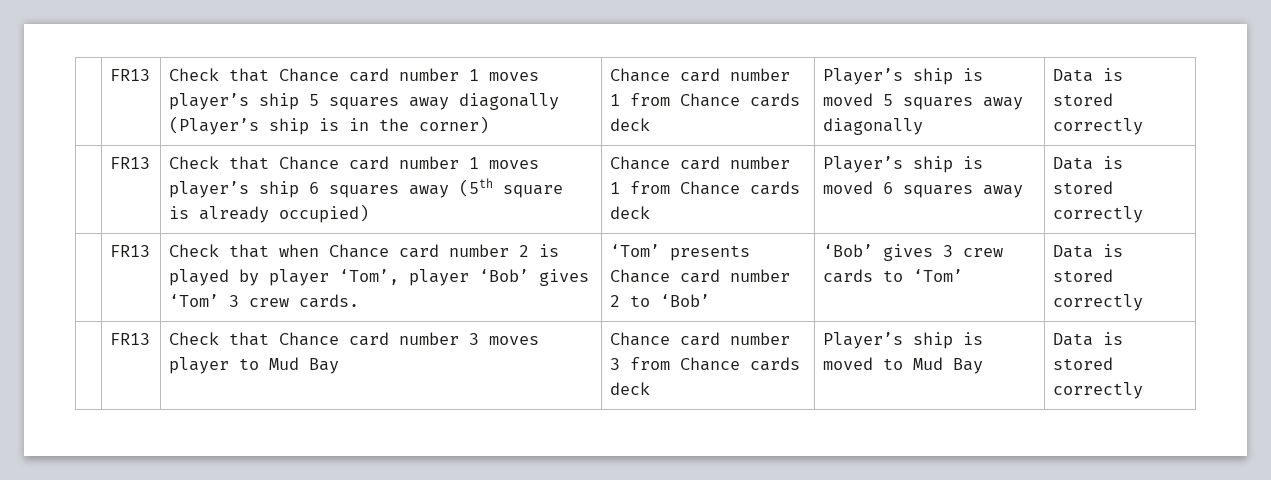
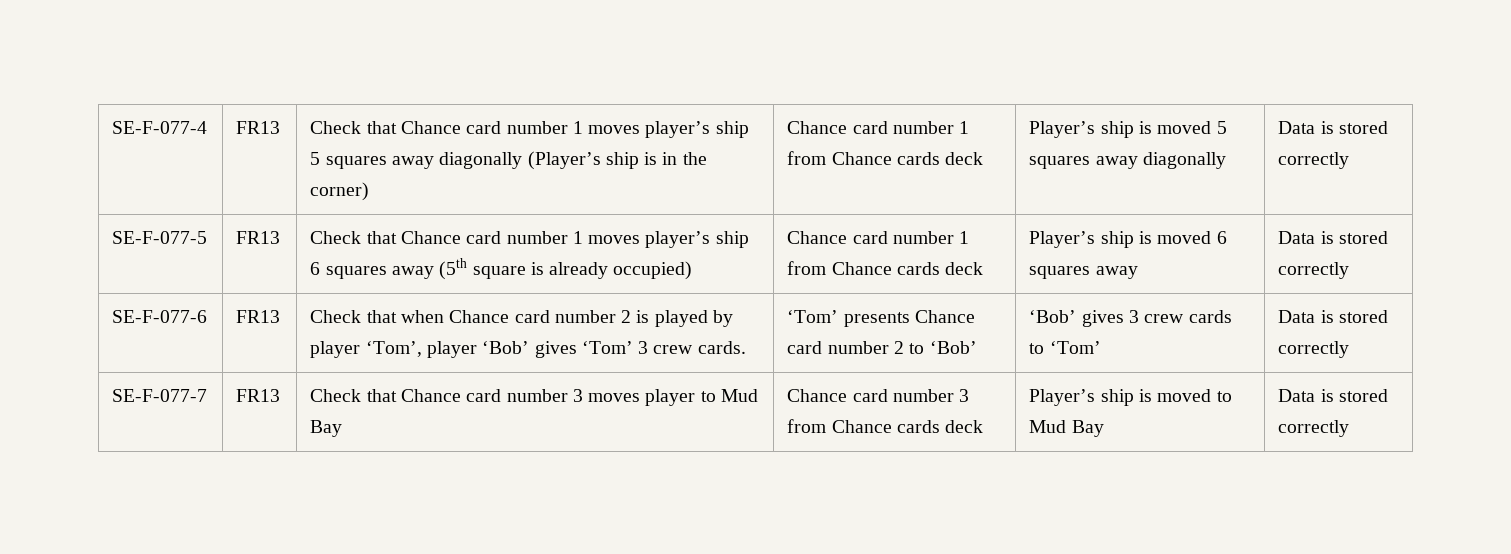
+ SE-F-077-4
- | FR13 | Check that Chance card number 1 moves player’s ship 6 squares away (5th square is already occupied) | Chance card number 1 from Chance cards deck | Player’s ship is moved 6 squares away | Data is stored correctly
+ SE-F-077-5 | FR13 | Check that Chance card number 1 moves player’s ship 6 squares away (5th square is already occupied) | Chance card number 1 from Chance cards deck | Player’s ship is moved 6 squares away | Data is stored correctly
- | FR13 | Check that when Chance card number 2 is played by player ‘Tom’, player ‘Bob’ gives ‘Tom’ 3 crew cards. | ‘Tom’ presents Chance card number 2 to ‘Bob’ | ‘Bob’ gives 3 crew cards to ‘Tom’ | Data is stored correctly
+ SE-F-077-6 | FR13 | Check that when Chance card number 2 is played by player ‘Tom’, player ‘Bob’ gives ‘Tom’ 3 crew cards. | ‘Tom’ presents Chance card number 2 to ‘Bob’ | ‘Bob’ gives 3 crew cards to ‘Tom’ | Data is stored correctly
- | FR13 | Check that Chance card number 3 moves player to Mud Bay | Chance card number 3 from Chance cards deck | Player’s ship is moved to Mud Bay | Data is stored correctly
+ SE-F-077-7 | FR13 | Check that Chance card number 3 moves player to Mud Bay | Chance card number 3 from Chance cards deck | Player’s ship is moved to Mud Bay | Data is stored correctly

